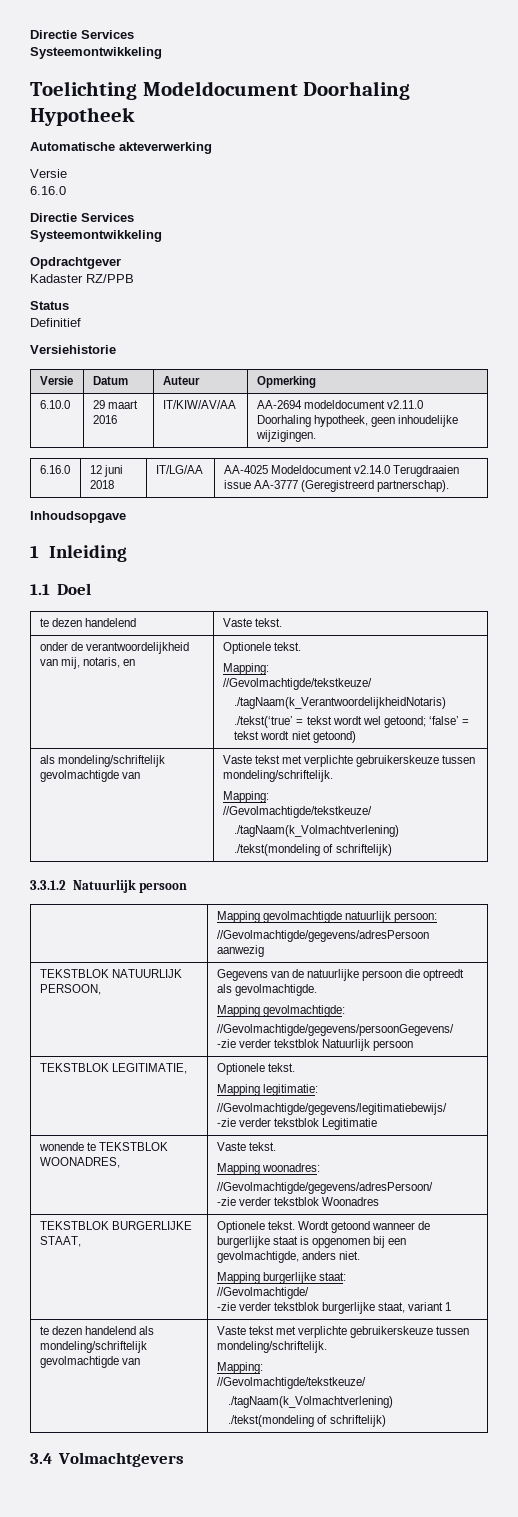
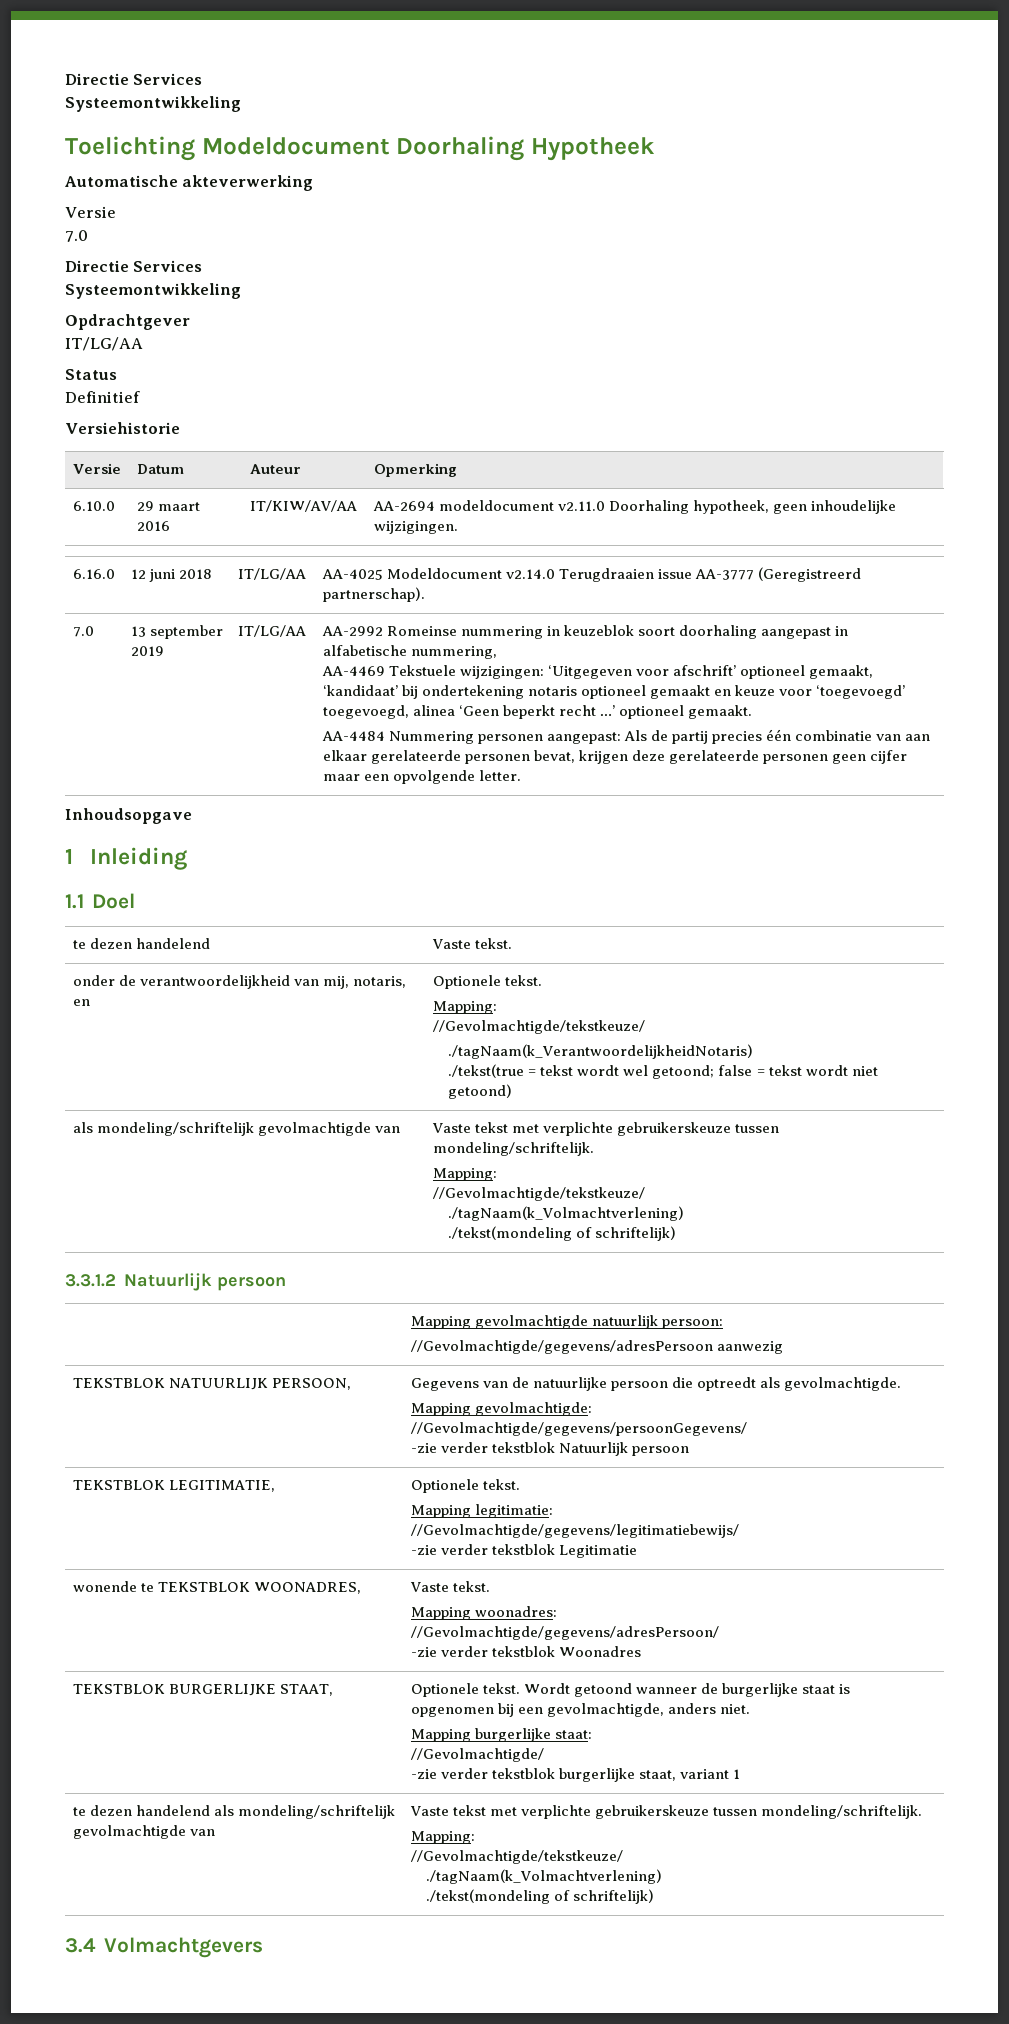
  Automatische akteverwerking
  Versie
- 6.16.0
+ 7.0
  Opdrachtgever
- Kadaster RZ/PPB
+ IT/LG/AA
+ 7.0 | 13 september 2019 | IT/LG/AA | AA-2992 Romeinse nummering in keuzeblok soort doorhaling aangepast in alfabetische nummering,
+ AA-4469 Tekstuele wijzigingen: ‘Uitgegeven voor afschrift’ optioneel gemaakt, ‘kandidaat’ bij ondertekening notaris optioneel gemaakt en keuze voor ‘toegevoegd’ toegevoegd, alinea ‘Geen beperkt recht …’ optioneel gemaakt.
+ AA-4484 Nummering personen aangepast: Als de partij precies één combinatie van aan elkaar gerelateerde personen bevat, krijgen deze gerelateerde personen geen cijfer maar een opvolgende letter.
  onder de verantwoordelijkheid van mij, notaris, en | Optionele tekst.
  Mapping:
  //Gevolmachtigde/tekstkeuze/
  ./tagNaam(k_VerantwoordelijkheidNotaris)
- ./tekst(‘true’ = tekst wordt wel getoond; ‘false’ = tekst wordt niet getoond)
+ ./tekst(true = tekst wordt wel getoond; false = tekst wordt niet getoond)

